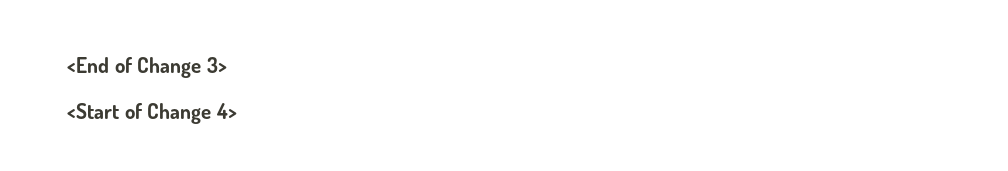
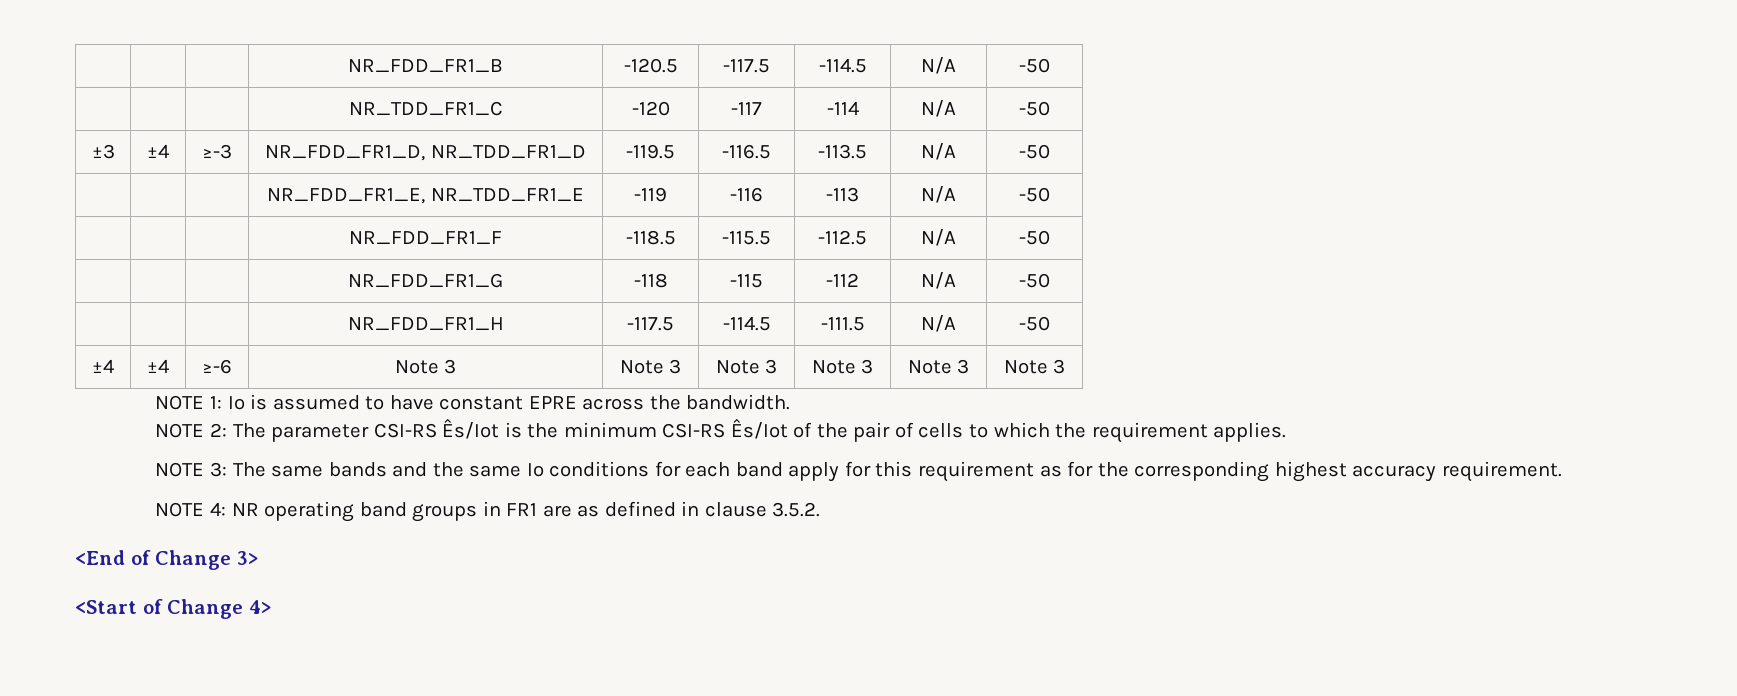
+ | | | NR_FDD_FR1_B | -120.5 | -117.5 | -114.5 | N/A | -50
+ | | | NR_TDD_FR1_C | -120 | -117 | -114 | N/A | -50
+ ±3 | ±4 | ≥-3 | NR_FDD_FR1_D, NR_TDD_FR1_D | -119.5 | -116.5 | -113.5 | N/A | -50
+ | | | NR_FDD_FR1_E, NR_TDD_FR1_E | -119 | -116 | -113 | N/A | -50
+ | | | NR_FDD_FR1_F | -118.5 | -115.5 | -112.5 | N/A | -50
+ | | | NR_FDD_FR1_G | -118 | -115 | -112 | N/A | -50
+ | | | NR_FDD_FR1_H | -117.5 | -114.5 | -111.5 | N/A | -50
+ ±4 | ±4 | ≥-6 | Note 3 | Note 3 | Note 3 | Note 3 | Note 3 | Note 3
+ NOTE 1: Io is assumed to have constant EPRE across the bandwidth.
+ NOTE 2: The parameter CSI-RS Ês/Iot is the minimum CSI-RS Ês/Iot of the pair of cells to which the requirement applies.
+ NOTE 3: The same bands and the same Io conditions for each band apply for this requirement as for the corresponding highest accuracy requirement.
+ NOTE 4: NR operating band groups in FR1 are as defined in clause 3.5.2.

